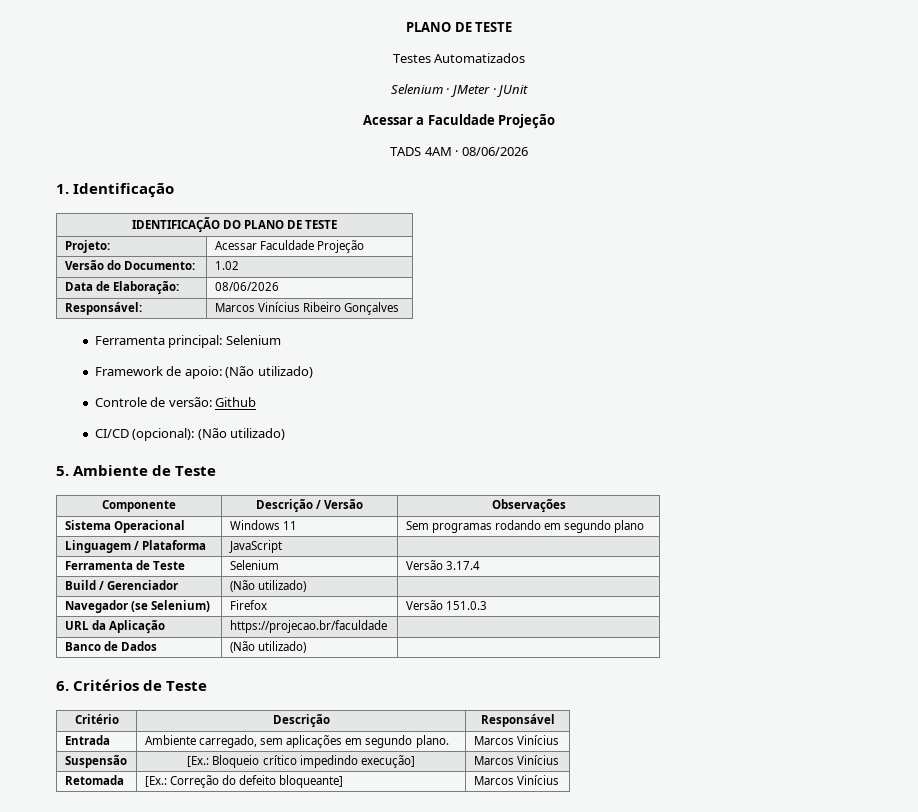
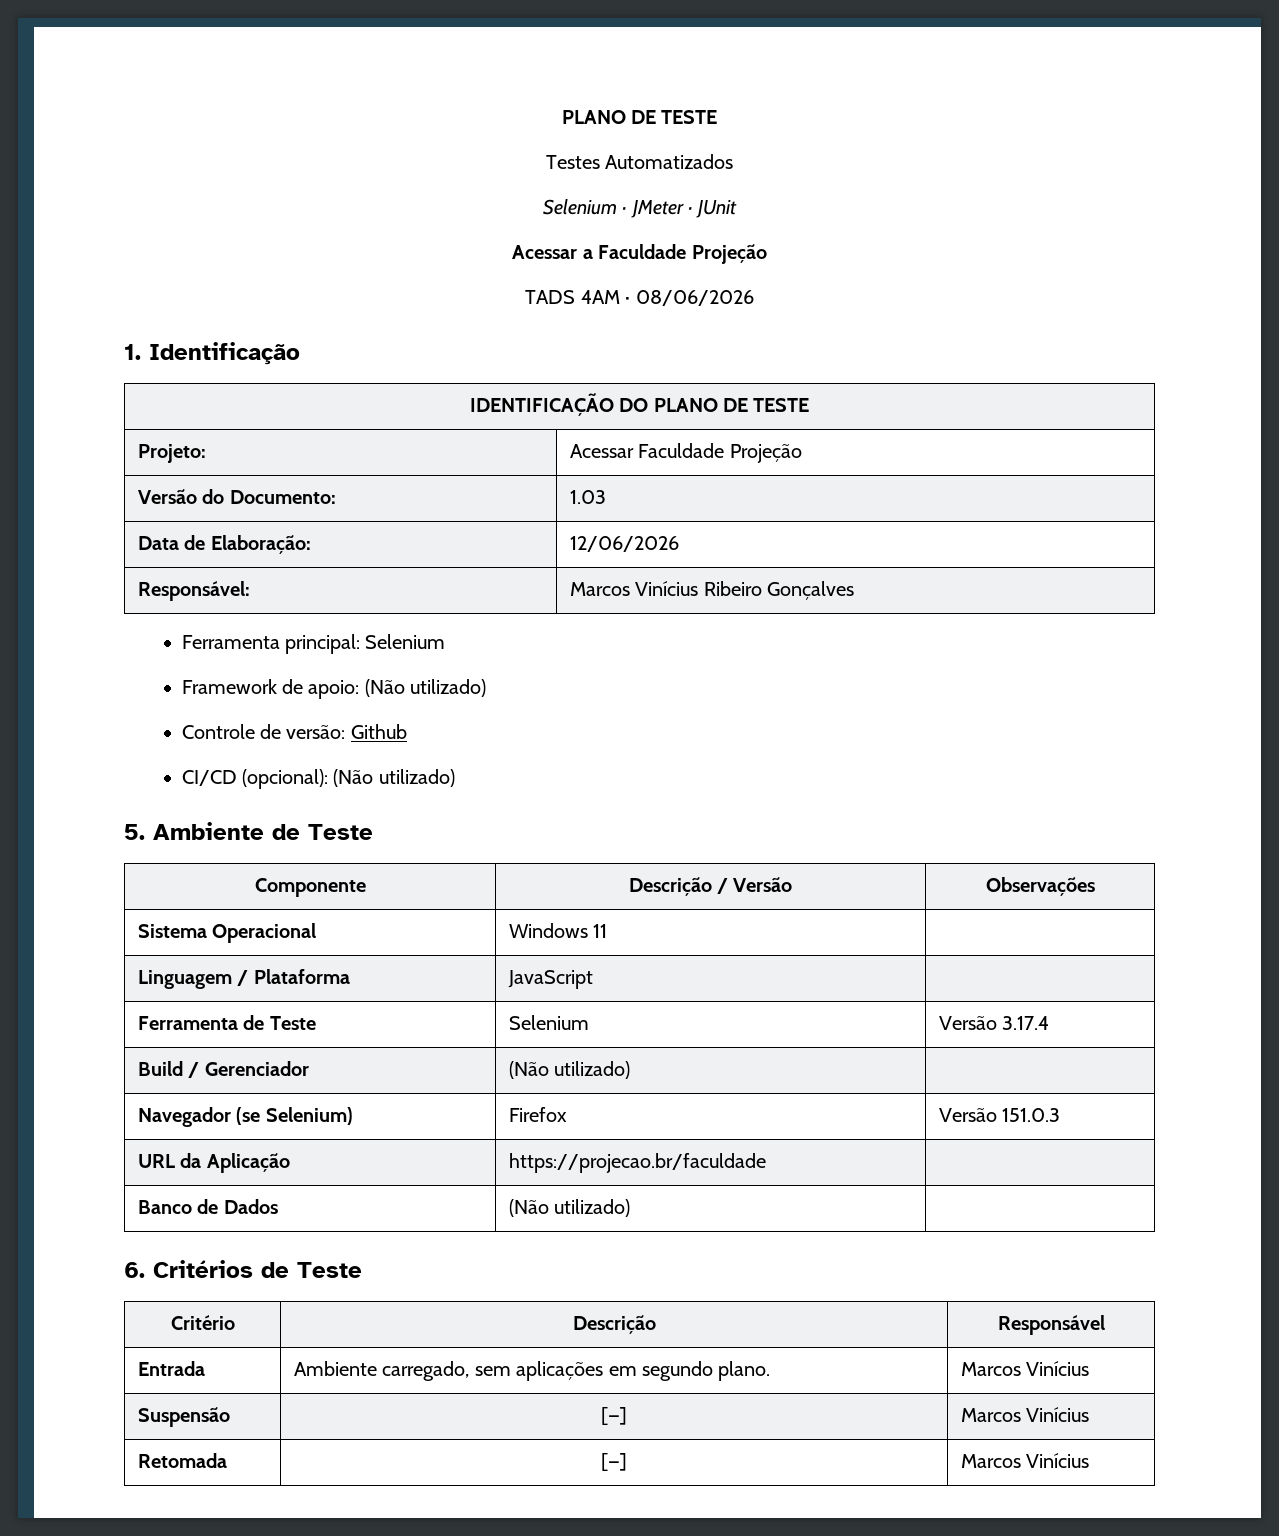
- Versão do Documento: | 1.02
+ Versão do Documento: | 1.03
- Data de Elaboração: | 08/06/2026
+ Data de Elaboração: | 12/06/2026
- Sistema Operacional | Windows 11 | Sem programas rodando em segundo plano
+ Sistema Operacional | Windows 11 |
- Suspensão | [Ex.: Bloqueio crítico impedindo execução] | Marcos Vinícius
- Retomada | [Ex.: Correção do defeito bloqueante] | Marcos Vinícius
+ Suspensão | [—] | Marcos Vinícius
+ Retomada | [—] | Marcos Vinícius

